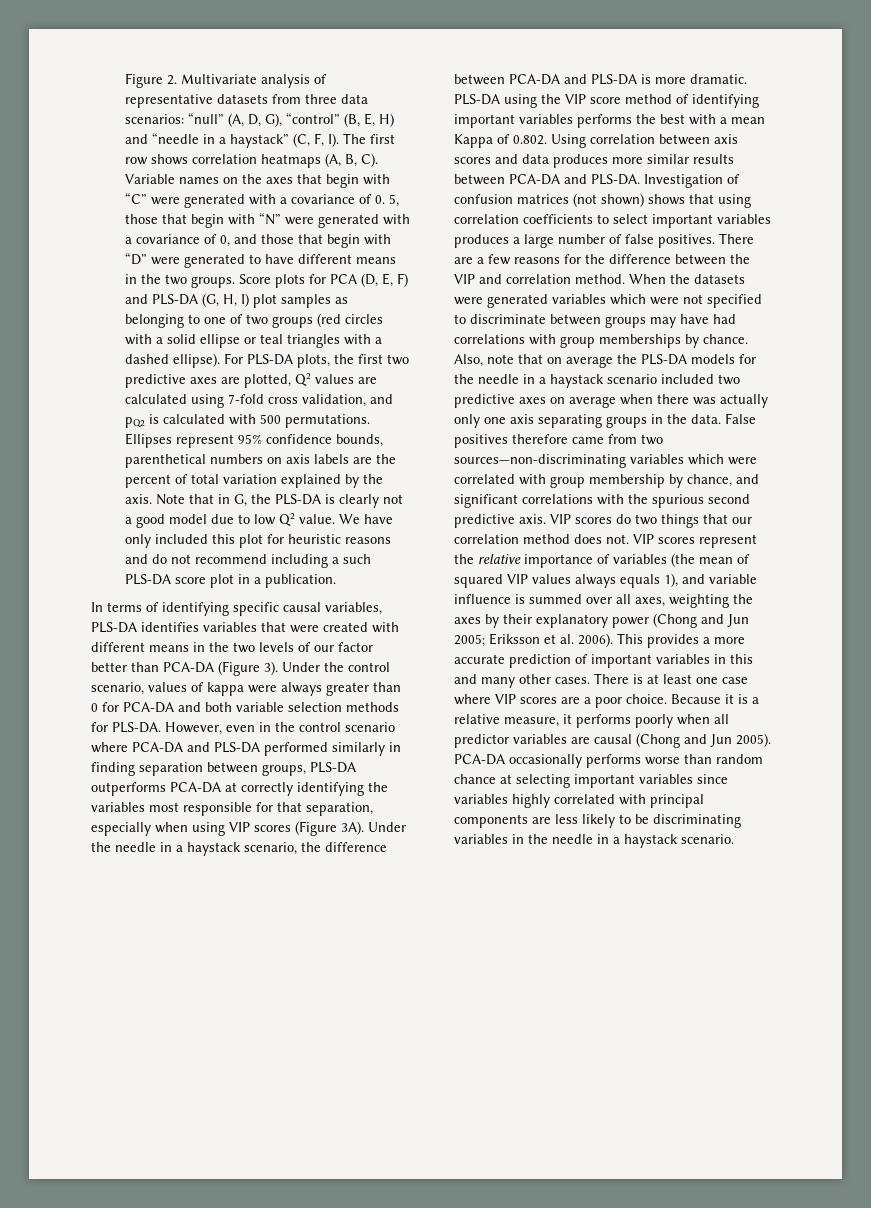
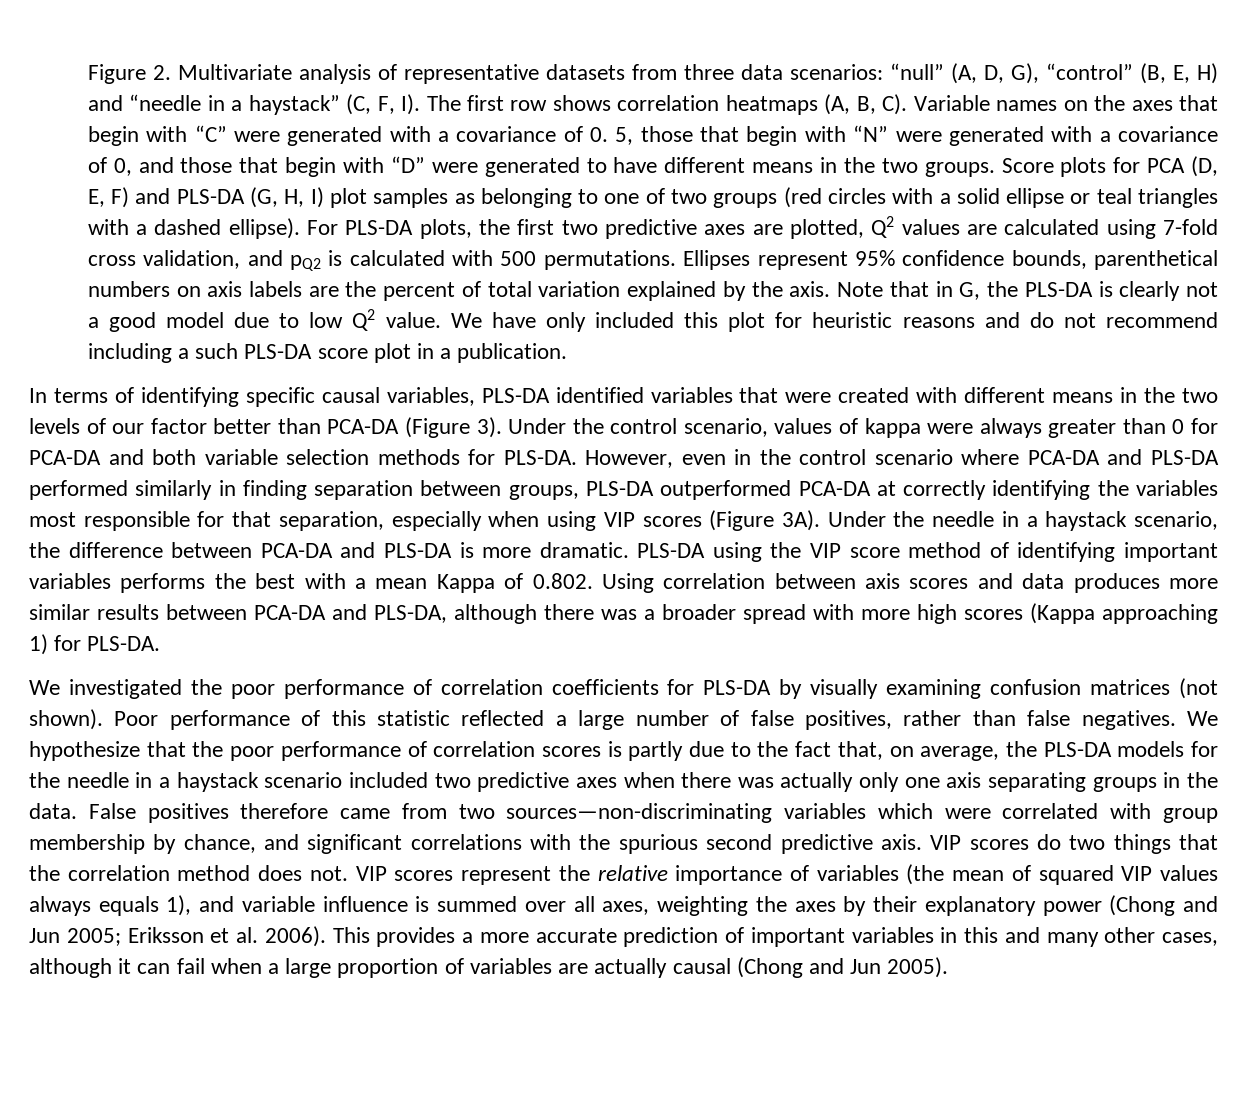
- In terms of identifying specific causal variables, PLS-DA identifies variables that were created with different means in the two levels of our factor better than PCA-DA (Figure 3).
+ In terms of identifying specific causal variables, PLS-DA identified variables that were created with different means in the two levels of our factor better than PCA-DA (Figure 3).
- However, even in the control scenario where PCA-DA and PLS-DA performed similarly in finding separation between groups, PLS-DA outperforms PCA-DA at correctly identifying the variables most responsible for that separation, especially when using VIP scores (Figure 3A).
+ However, even in the control scenario where PCA-DA and PLS-DA performed similarly in finding separation between groups, PLS-DA outperformed PCA-DA at correctly identifying the variables most responsible for that separation, especially when using VIP scores (Figure 3A).
- PLS-DA using the VIP score method of identifying important variables performs the best with a mean Kappa of 0.802. Using correlation between axis scores and data produces more similar results between PCA-DA and PLS-DA. Investigation of confusion matrices (not shown) shows that using correlation coefficients to select important variables produces a large number of false positives. There are a few reasons for the difference between the VIP and correlation method. When the datasets were generated variables which were not specified to discriminate between groups may have had correlations with group memberships by chance. Also, note that on average the PLS-DA models for the needle in a haystack scenario included two predictive axes on average when there was actually only one axis separating groups in the data.
+ PLS-DA using the VIP score method of identifying important variables performs the best with a mean Kappa of 0.802. Using correlation between axis scores and data produces more similar results between PCA-DA and PLS-DA, although there was a broader spread with more high scores (Kappa approaching 1) for PLS-DA.
+ We investigated the poor performance of correlation coefficients for PLS-DA by visually examining confusion matrices (not shown). Poor performance of this statistic reflected a large number of false positives, rather than false negatives. We hypothesize that the poor performance of correlation scores is partly due to the fact that, on average, the PLS-DA models for the needle in a haystack scenario included two predictive axes when there was actually only one axis separating groups in the data.
- VIP scores do two things that our correlation method does not.
+ VIP scores do two things that the correlation method does not.
- This provides a more accurate prediction of important variables in this and many other cases. There is at least one case where VIP scores are a poor choice. Because it is a relative measure, it performs poorly when all predictor variables are causal (Chong and Jun 2005). PCA-DA occasionally performs worse than random chance at selecting important variables since variables highly correlated with principal components are less likely to be discriminating variables in the needle in a haystack scenario.
+ This provides a more accurate prediction of important variables in this and many other cases, although it can fail when a large proportion of variables are actually causal (Chong and Jun 2005).

